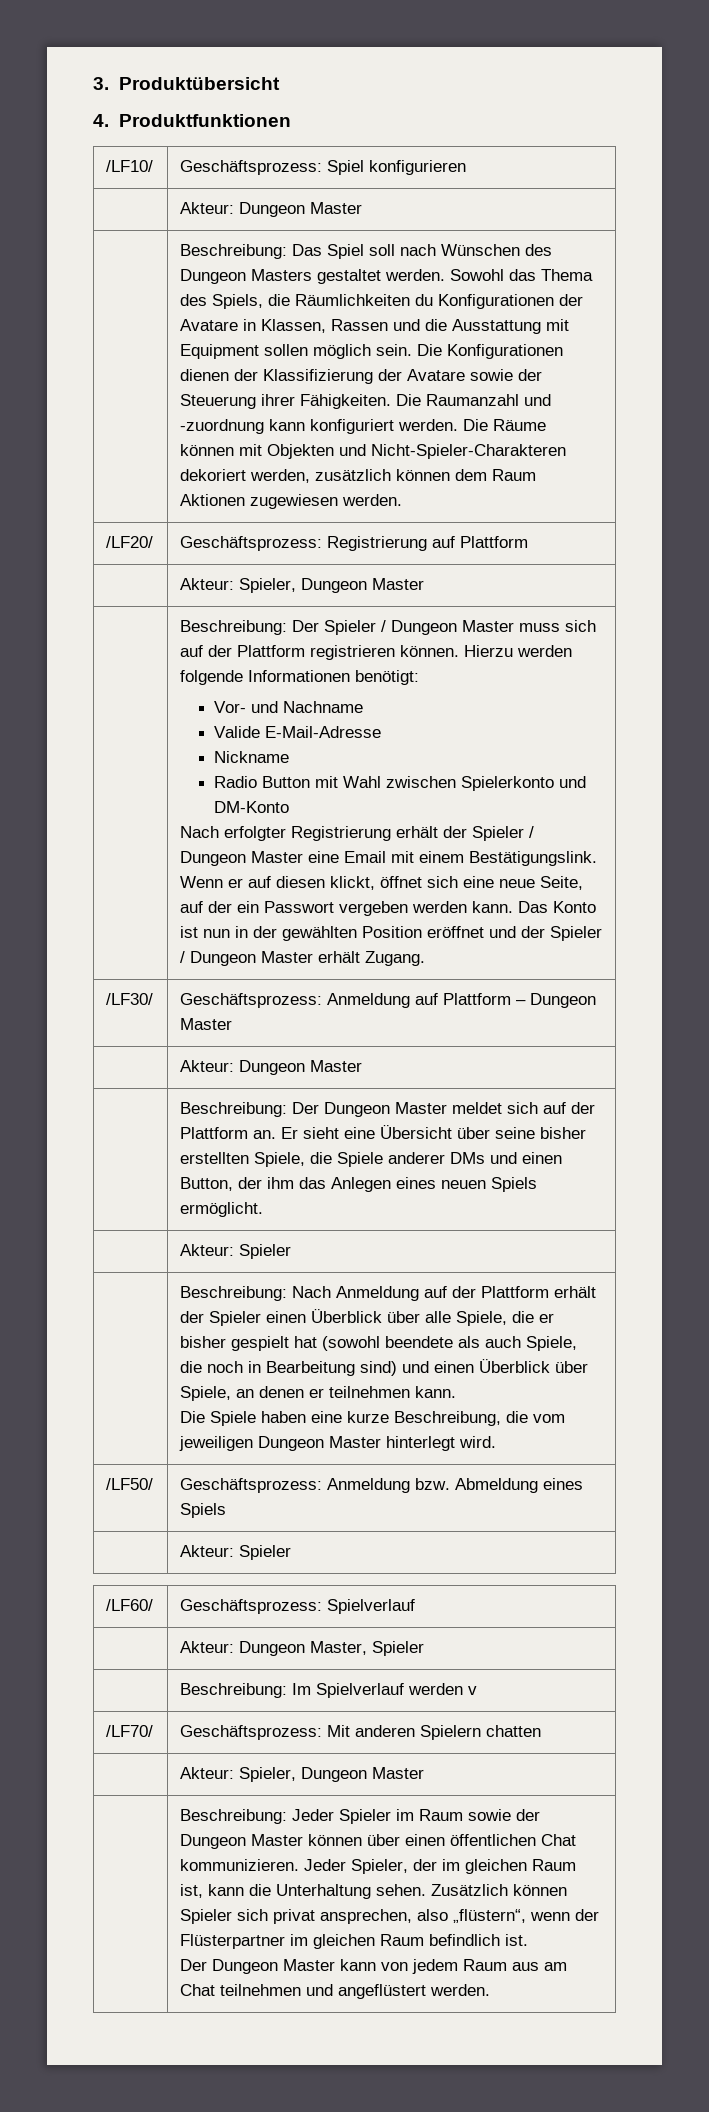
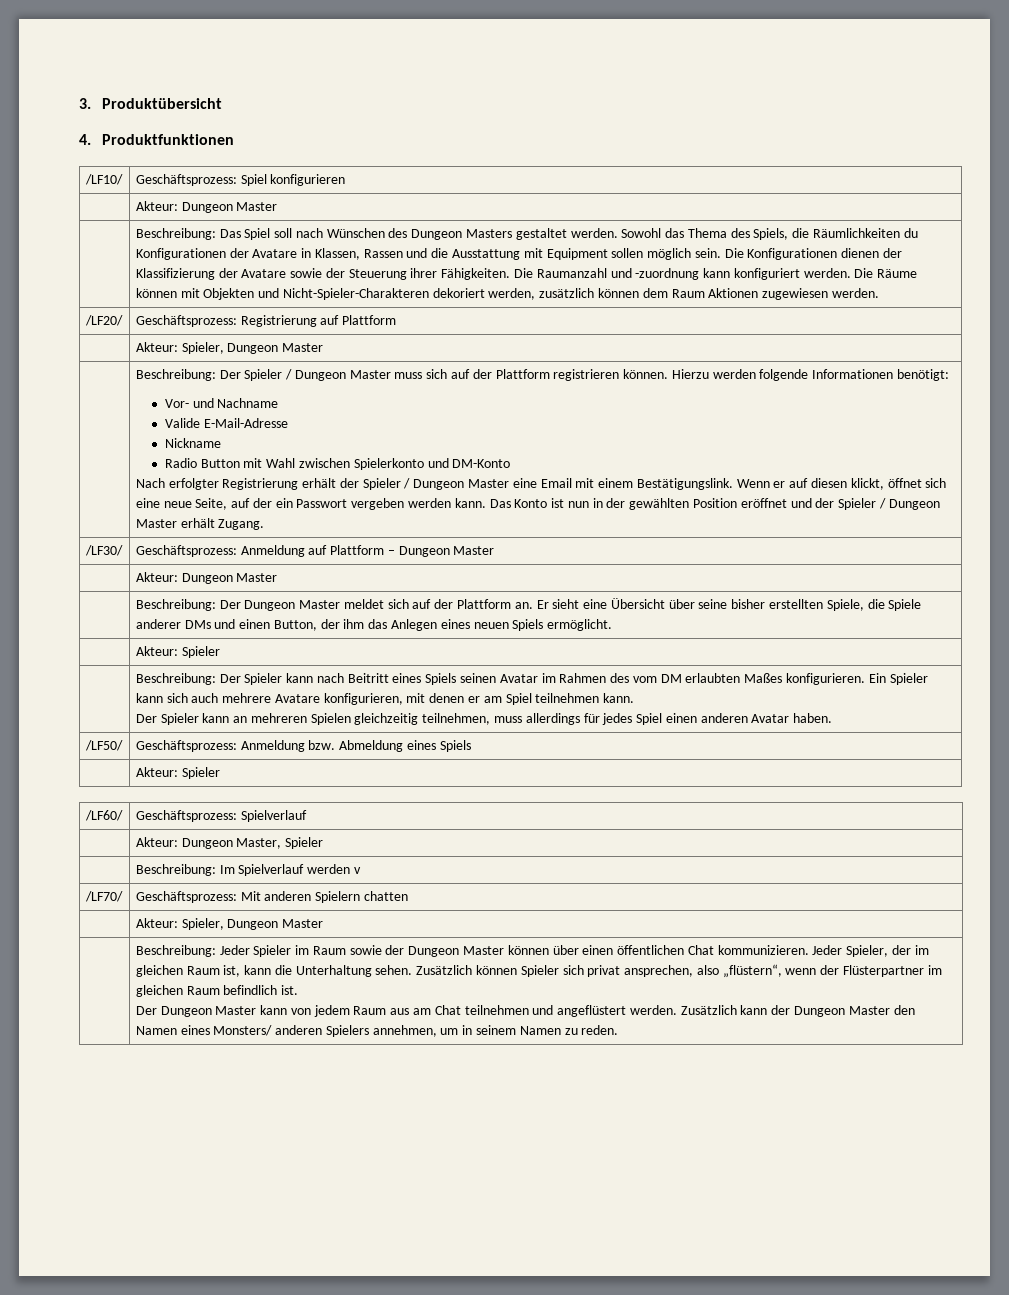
- Beschreibung: Nach Anmeldung auf der Plattform erhält der Spieler einen Überblick über alle Spiele, die er bisher gespielt hat (sowohl beendete als auch Spiele, die noch in Bearbeitung sind) und einen Überblick über Spiele, an denen er teilnehmen kann.
- Die Spiele haben eine kurze Beschreibung, die vom jeweiligen Dungeon Master hinterlegt wird.
+ Beschreibung: Der Spieler kann nach Beitritt eines Spiels seinen Avatar im Rahmen des vom DM erlaubten Maßes konfigurieren. Ein Spieler kann sich auch mehrere Avatare konfigurieren, mit denen er am Spiel teilnehmen kann.
+ Der Spieler kann an mehreren Spielen gleichzeitig teilnehmen, muss allerdings für jedes Spiel einen anderen Avatar haben.
+ Zusätzlich kann der Dungeon Master den Namen eines Monsters/ anderen Spielers annehmen, um in seinem Namen zu reden.

